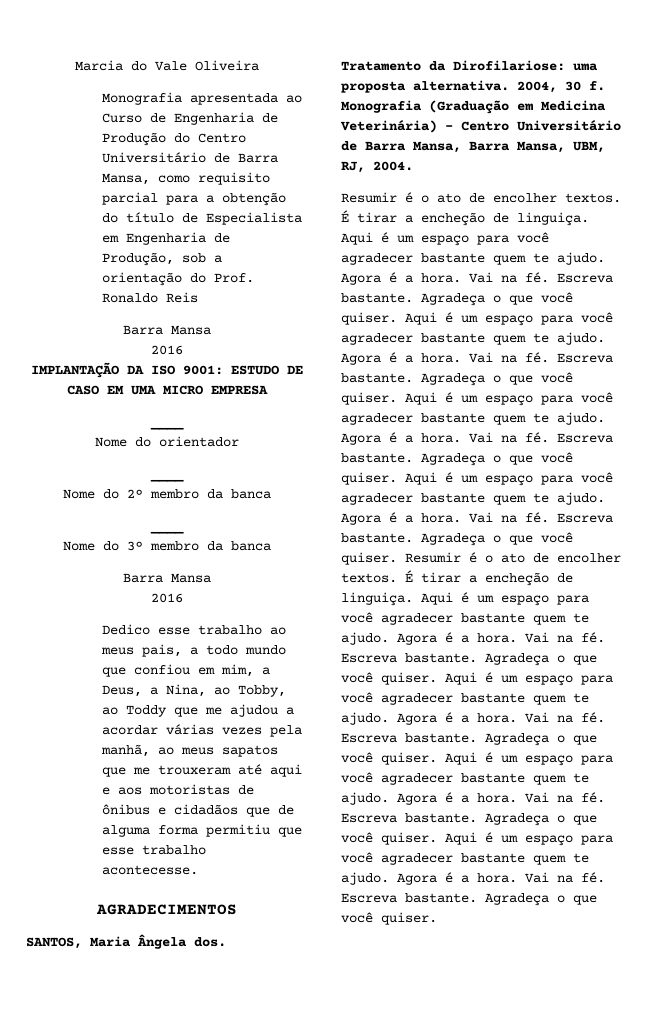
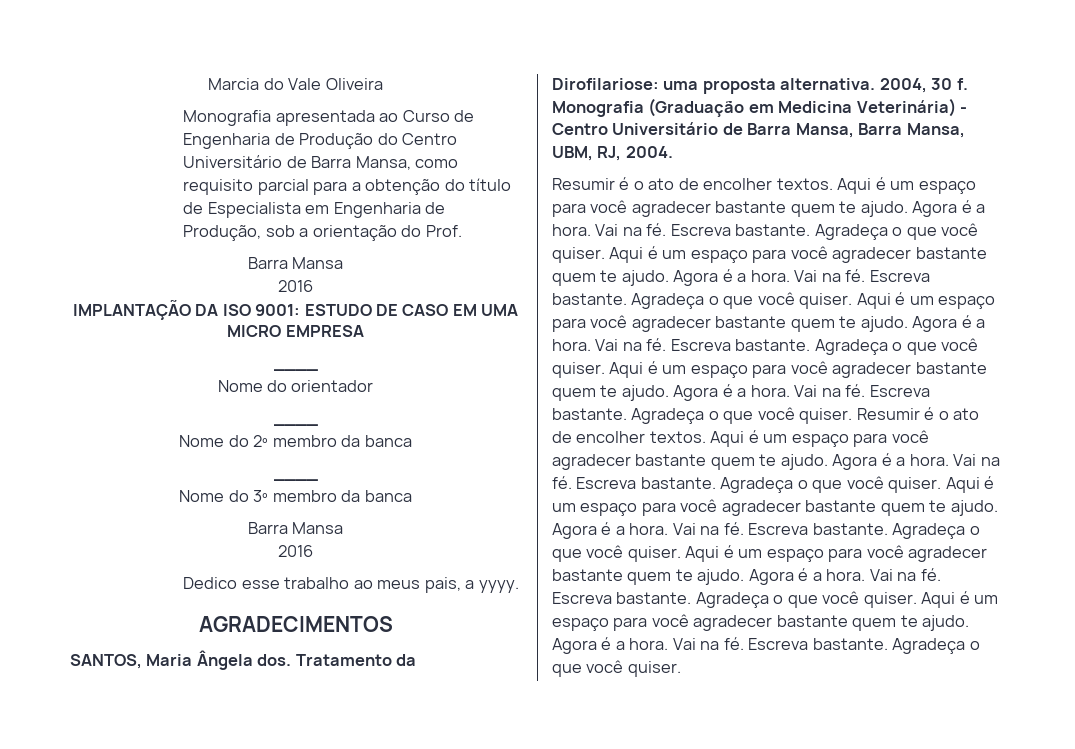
- Monografia apresentada ao Curso de Engenharia de Produção do Centro Universitário de Barra Mansa, como requisito parcial para a obtenção do título de Especialista em Engenharia de Produção, sob a orientação do Prof. Ronaldo Reis
+ Monografia apresentada ao Curso de Engenharia de Produção do Centro Universitário de Barra Mansa, como requisito parcial para a obtenção do título de Especialista em Engenharia de Produção, sob a orientação do Prof.
- Dedico esse trabalho ao meus pais, a todo mundo que confiou em mim, a Deus, a Nina, ao Tobby, ao Toddy que me ajudou a acordar várias vezes pela manhã, ao meus sapatos que me trouxeram até aqui e aos motoristas de ônibus e cidadãos que de alguma forma permitiu que esse trabalho acontecesse.
+ Dedico esse trabalho ao meus pais, a yyyy.
  Monografia (Graduação em Medicina Veterinária) - Centro Universitário de Barra Mansa, Barra Mansa, UBM, RJ, 2004.
- Resumir é o ato de encolher textos. É tirar a encheção de linguiça.
+ Resumir é o ato de encolher textos.
- Agradeça o que você quiser. Resumir é o ato de encolher textos. É tirar a encheção de linguiça.
+ Agradeça o que você quiser. Resumir é o ato de encolher textos.

